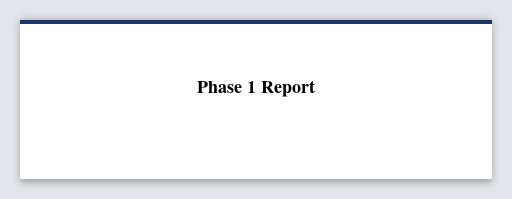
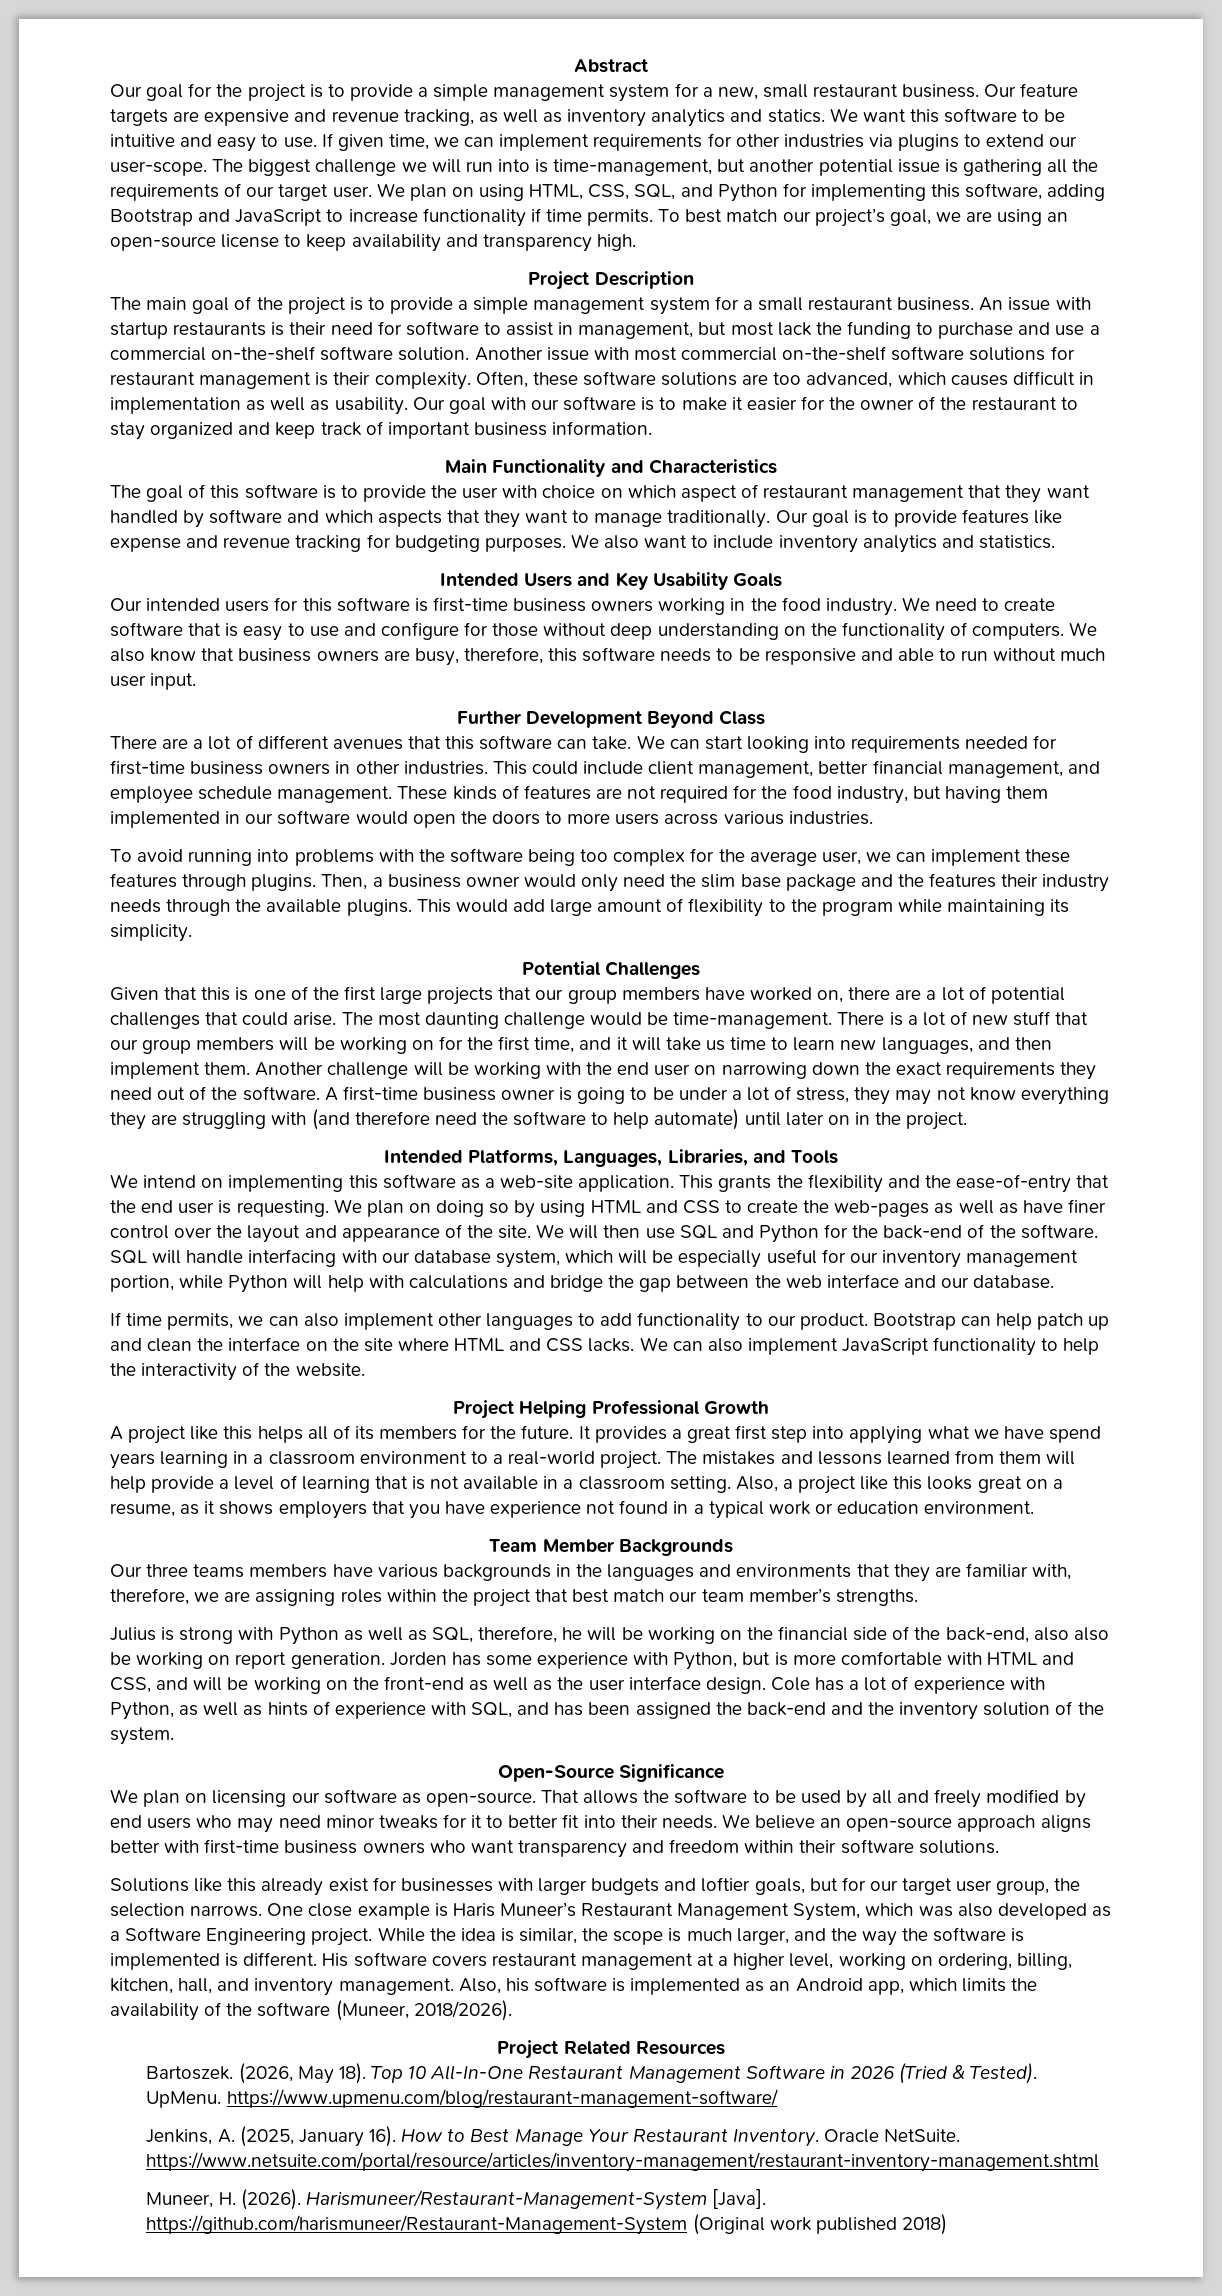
- Phase 1 Report
+ Abstract
+ Our goal for the project is to provide a simple management system for a new, small restaurant business. Our feature targets are expensive and revenue tracking, as well as inventory analytics and statics. We want this software to be intuitive and easy to use. If given time, we can implement requirements for other industries via plugins to extend our user-scope. The biggest challenge we will run into is time-management, but another potential issue is gathering all the requirements of our target user. We plan on using HTML, CSS, SQL, and Python for implementing this software, adding Bootstrap and JavaScript to increase functionality if time permits. To best match our project’s goal, we are using an open-source license to keep availability and transparency high.
+ Project Description
+ The main goal of the project is to provide a simple management system for a small restaurant business. An issue with startup restaurants is their need for software to assist in management, but most lack the funding to purchase and use a commercial on-the-shelf software solution. Another issue with most commercial on-the-shelf software solutions for restaurant management is their complexity. Often, these software solutions are too advanced, which causes difficult in implementation as well as usability. Our goal with our software is to make it easier for the owner of the restaurant to stay organized and keep track of important business information.
+ Main Functionality and Characteristics
+ The goal of this software is to provide the user with choice on which aspect of restaurant management that they want handled by software and which aspects that they want to manage traditionally. Our goal is to provide features like expense and revenue tracking for budgeting purposes. We also want to include inventory analytics and statistics.
+ Intended Users and Key Usability Goals
+ Our intended users for this software is first-time business owners working in the food industry. We need to create software that is easy to use and configure for those without deep understanding on the functionality of computers. We also know that business owners are busy, therefore, this software needs to be responsive and able to run without much user input.
+ Further Development Beyond Class
+ There are a lot of different avenues that this software can take. We can start looking into requirements needed for first-time business owners in other industries. This could include client management, better financial management, and employee schedule management. These kinds of features are not required for the food industry, but having them implemented in our software would open the doors to more users across various industries.
+ To avoid running into problems with the software being too complex for the average user, we can implement these features through plugins. Then, a business owner would only need the slim base package and the features their industry needs through the available plugins. This would add large amount of flexibility to the program while maintaining its simplicity.
+ Potential Challenges
+ Given that this is one of the first large projects that our group members have worked on, there are a lot of potential challenges that could arise. The most daunting challenge would be time-management. There is a lot of new stuff that our group members will be working on for the first time, and it will take us time to learn new languages, and then implement them. Another challenge will be working with the end user on narrowing down the exact requirements they need out of the software. A first-time business owner is going to be under a lot of stress, they may not know everything they are struggling with (and therefore need the software to help automate) until later on in the project.
+ Intended Platforms, Languages, Libraries, and Tools
+ We intend on implementing this software as a web-site application. This grants the flexibility and the ease-of-entry that the end user is requesting. We plan on doing so by using HTML and CSS to create the web-pages as well as have finer control over the layout and appearance of the site. We will then use SQL and Python for the back-end of the software. SQL will handle interfacing with our database system, which will be especially useful for our inventory management portion, while Python will help with calculations and bridge the gap between the web interface and our database.
+ If time permits, we can also implement other languages to add functionality to our product. Bootstrap can help patch up and clean the interface on the site where HTML and CSS lacks. We can also implement JavaScript functionality to help the interactivity of the website.
+ Project Helping Professional Growth
+ A project like this helps all of its members for the future. It provides a great first step into applying what we have spend years learning in a classroom environment to a real-world project. The mistakes and lessons learned from them will help provide a level of learning that is not available in a classroom setting. Also, a project like this looks great on a resume, as it shows employers that you have experience not found in a typical work or education environment.
+ Team Member Backgrounds
+ Our three teams members have various backgrounds in the languages and environments that they are familiar with, therefore, we are assigning roles within the project that best match our team member’s strengths.
+ Julius is strong with Python as well as SQL, therefore, he will be working on the financial side of the back-end, also also be working on report generation. Jorden has some experience with Python, but is more comfortable with HTML and CSS, and will be working on the front-end as well as the user interface design. Cole has a lot of experience with Python, as well as hints of experience with SQL, and has been assigned the back-end and the inventory solution of the system.
+ Open-Source Significance
+ We plan on licensing our software as open-source. That allows the software to be used by all and freely modified by end users who may need minor tweaks for it to better fit into their needs. We believe an open-source approach aligns better with first-time business owners who want transparency and freedom within their software solutions.
+ Solutions like this already exist for businesses with larger budgets and loftier goals, but for our target user group, the selection narrows. One close example is Haris Muneer’s Restaurant Management System, which was also developed as a Software Engineering project. While the idea is similar, the scope is much larger, and the way the software is implemented is different. His software covers restaurant management at a higher level, working on ordering, billing, kitchen, hall, and inventory management. Also, his software is implemented as an Android app, which limits the availability of the software (Muneer, 2018/2026).
+ Project Related Resources
+ Bartoszek. (2026, May 18). Top 10 All-In-One Restaurant Management Software in 2026 (Tried & Tested). UpMenu. https://www.upmenu.com/blog/restaurant-management-software/
+ Jenkins, A. (2025, January 16). How to Best Manage Your Restaurant Inventory. Oracle NetSuite. https://www.netsuite.com/portal/resource/articles/inventory-management/restaurant-inventory-management.shtml
+ Muneer, H. (2026). Harismuneer/Restaurant-Management-System [Java]. https://github.com/harismuneer/Restaurant-Management-System (Original work published 2018)

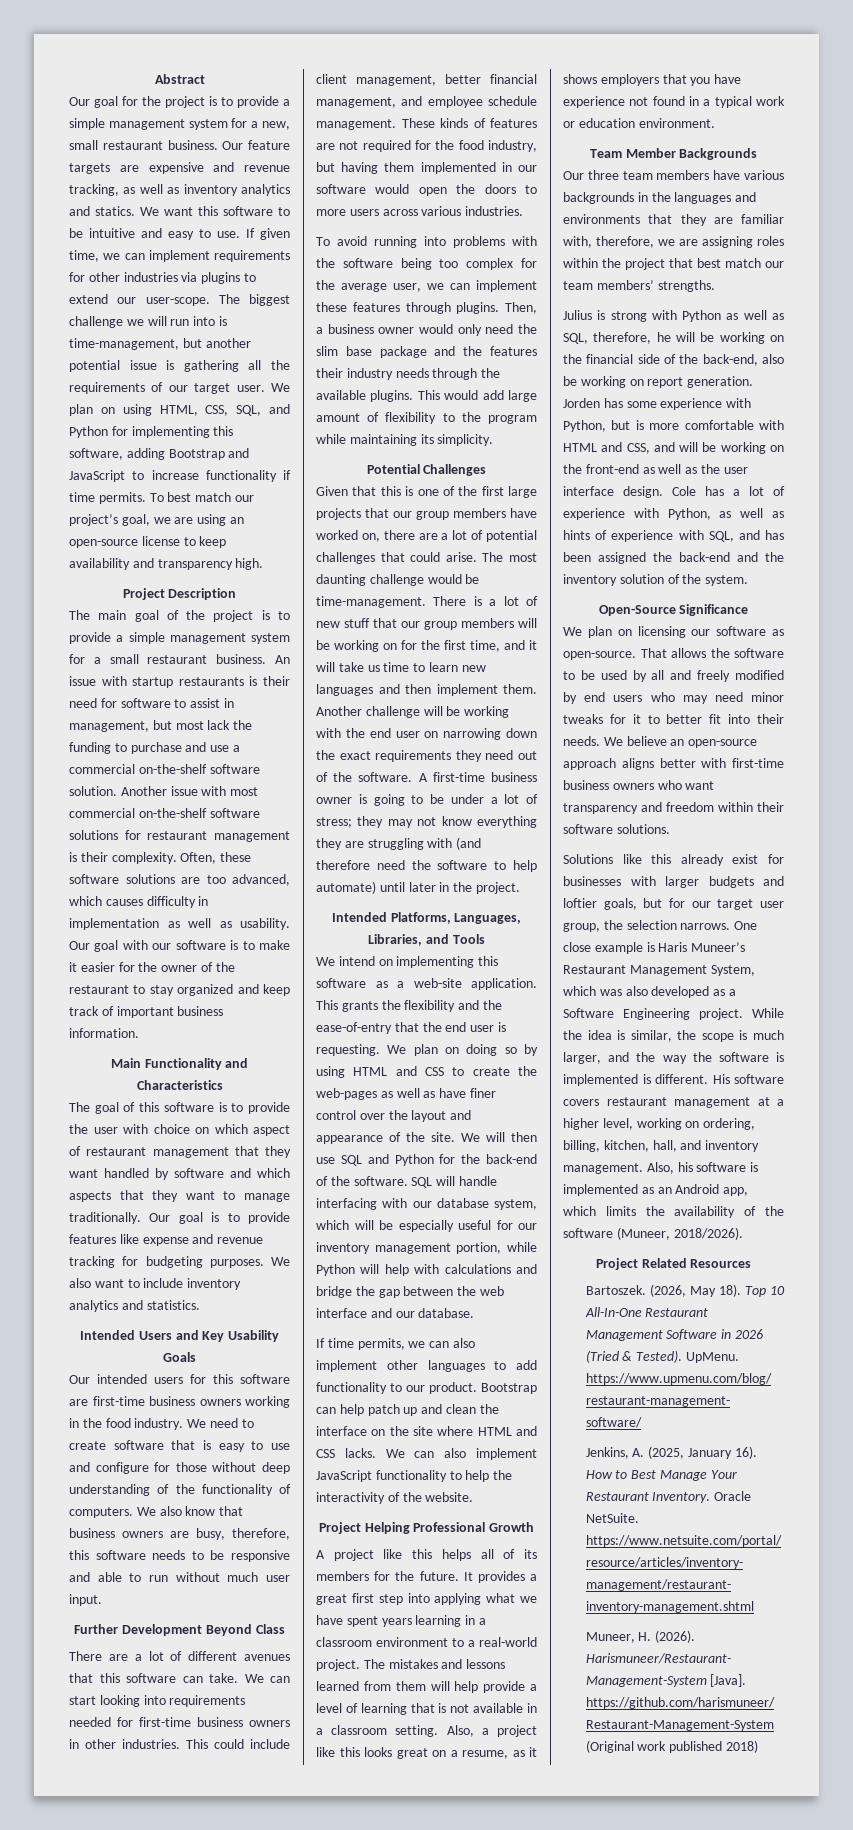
- Often, these software solutions are too advanced, which causes difficult in implementation as well as usability.
+ Often, these software solutions are too advanced, which causes difficulty in implementation as well as usability.
- Our intended users for this software is first-time business owners working in the food industry.
+ Our intended users for this software are first-time business owners working in the food industry.
- We need to create software that is easy to use and configure for those without deep understanding on the functionality of computers.
+ We need to create software that is easy to use and configure for those without deep understanding of the functionality of computers.
- There is a lot of new stuff that our group members will be working on for the first time, and it will take us time to learn new languages, and then implement them.
+ There is a lot of new stuff that our group members will be working on for the first time, and it will take us time to learn new languages and then implement them.
- A first-time business owner is going to be under a lot of stress, they may not know everything they are struggling with (and therefore need the software to help automate) until later on in the project.
+ A first-time business owner is going to be under a lot of stress; they may not know everything they are struggling with (and therefore need the software to help automate) until later in the project.
- It provides a great first step into applying what we have spend years learning in a classroom environment to a real-world project.
+ It provides a great first step into applying what we have spent years learning in a classroom environment to a real-world project.
- Our three teams members have various backgrounds in the languages and environments that they are familiar with, therefore, we are assigning roles within the project that best match our team member’s strengths.
+ Our three team members have various backgrounds in the languages and environments that they are familiar with, therefore, we are assigning roles within the project that best match our team members’ strengths.
- Julius is strong with Python as well as SQL, therefore, he will be working on the financial side of the back-end, also also be working on report generation.
+ Julius is strong with Python as well as SQL, therefore, he will be working on the financial side of the back-end, also be working on report generation.

